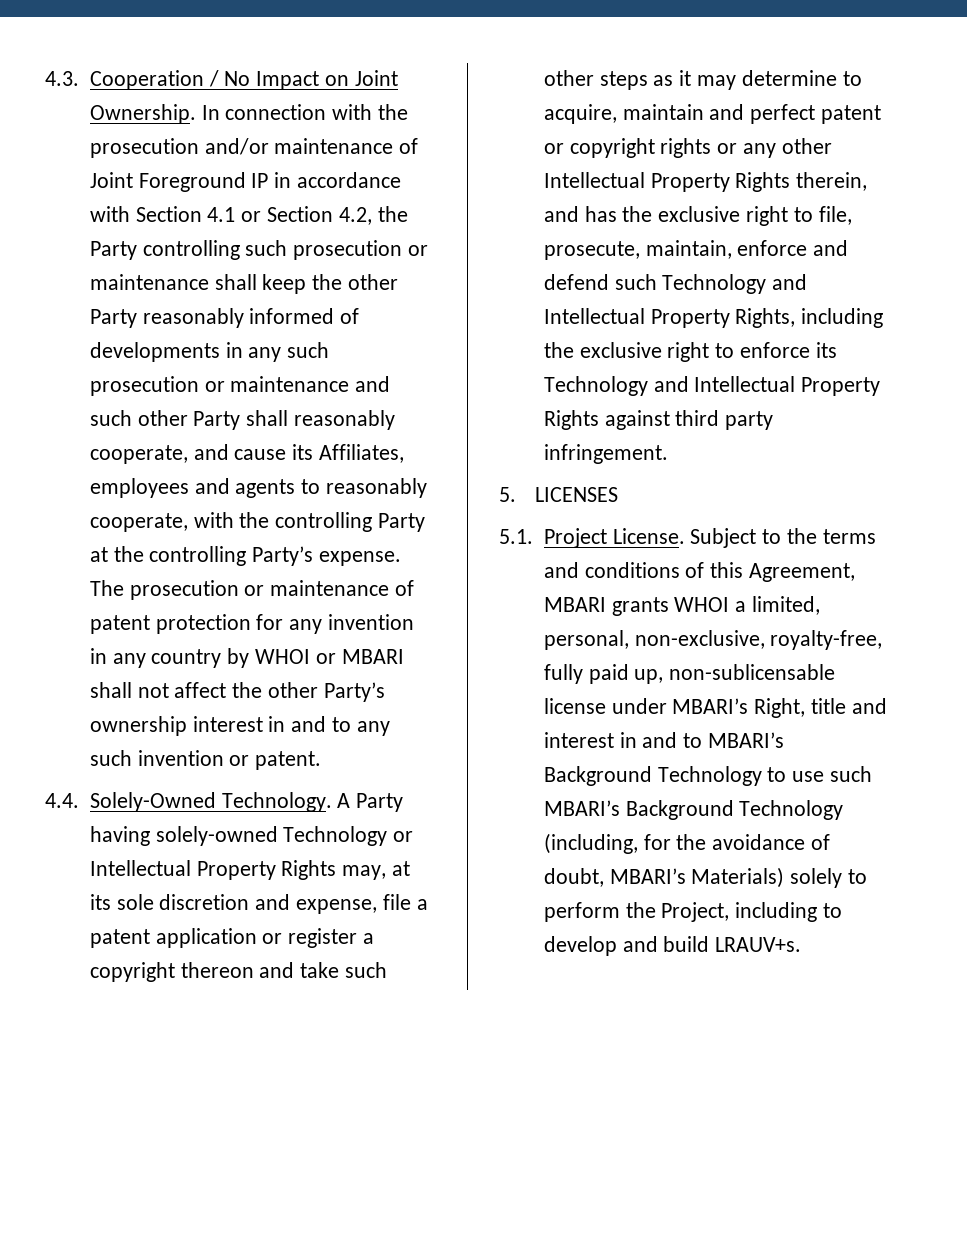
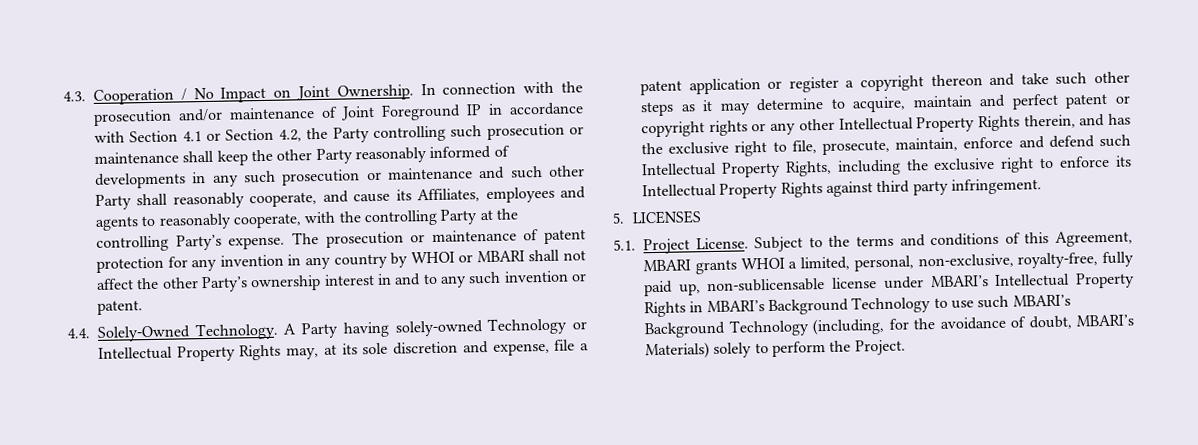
- A Party having solely-owned Technology or Intellectual Property Rights may, at its sole discretion and expense, file a patent application or register a copyright thereon and take such other steps as it may determine to acquire, maintain and perfect patent or copyright rights or any other Intellectual Property Rights therein, and has the exclusive right to file, prosecute, maintain, enforce and defend such Technology and Intellectual Property Rights, including the exclusive right to enforce its Technology and Intellectual Property Rights against third party infringement.
+ A Party having solely-owned Technology or Intellectual Property Rights may, at its sole discretion and expense, file a patent application or register a copyright thereon and take such other steps as it may determine to acquire, maintain and perfect patent or copyright rights or any other Intellectual Property Rights therein, and has the exclusive right to file, prosecute, maintain, enforce and defend such Intellectual Property Rights, including the exclusive right to enforce its Intellectual Property Rights against third party infringement.
- Subject to the terms and conditions of this Agreement, MBARI grants WHOI a limited, personal, non-exclusive, royalty-free, fully paid up, non-sublicensable license under MBARI’s Right, title and interest in and to MBARI’s Background Technology to use such MBARI’s Background Technology (including, for the avoidance of doubt, MBARI’s Materials) solely to perform the Project, including to develop and build LRAUV+s.
+ Subject to the terms and conditions of this Agreement, MBARI grants WHOI a limited, personal, non-exclusive, royalty-free, fully paid up, non-sublicensable license under MBARI’s Intellectual Property Rights in MBARI’s Background Technology to use such MBARI’s Background Technology (including, for the avoidance of doubt, MBARI’s Materials) solely to perform the Project.

